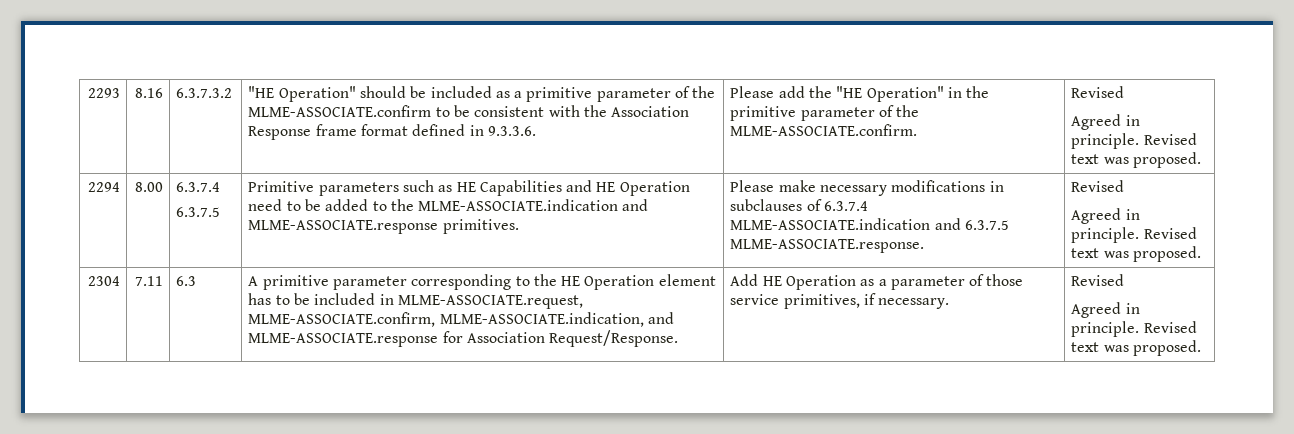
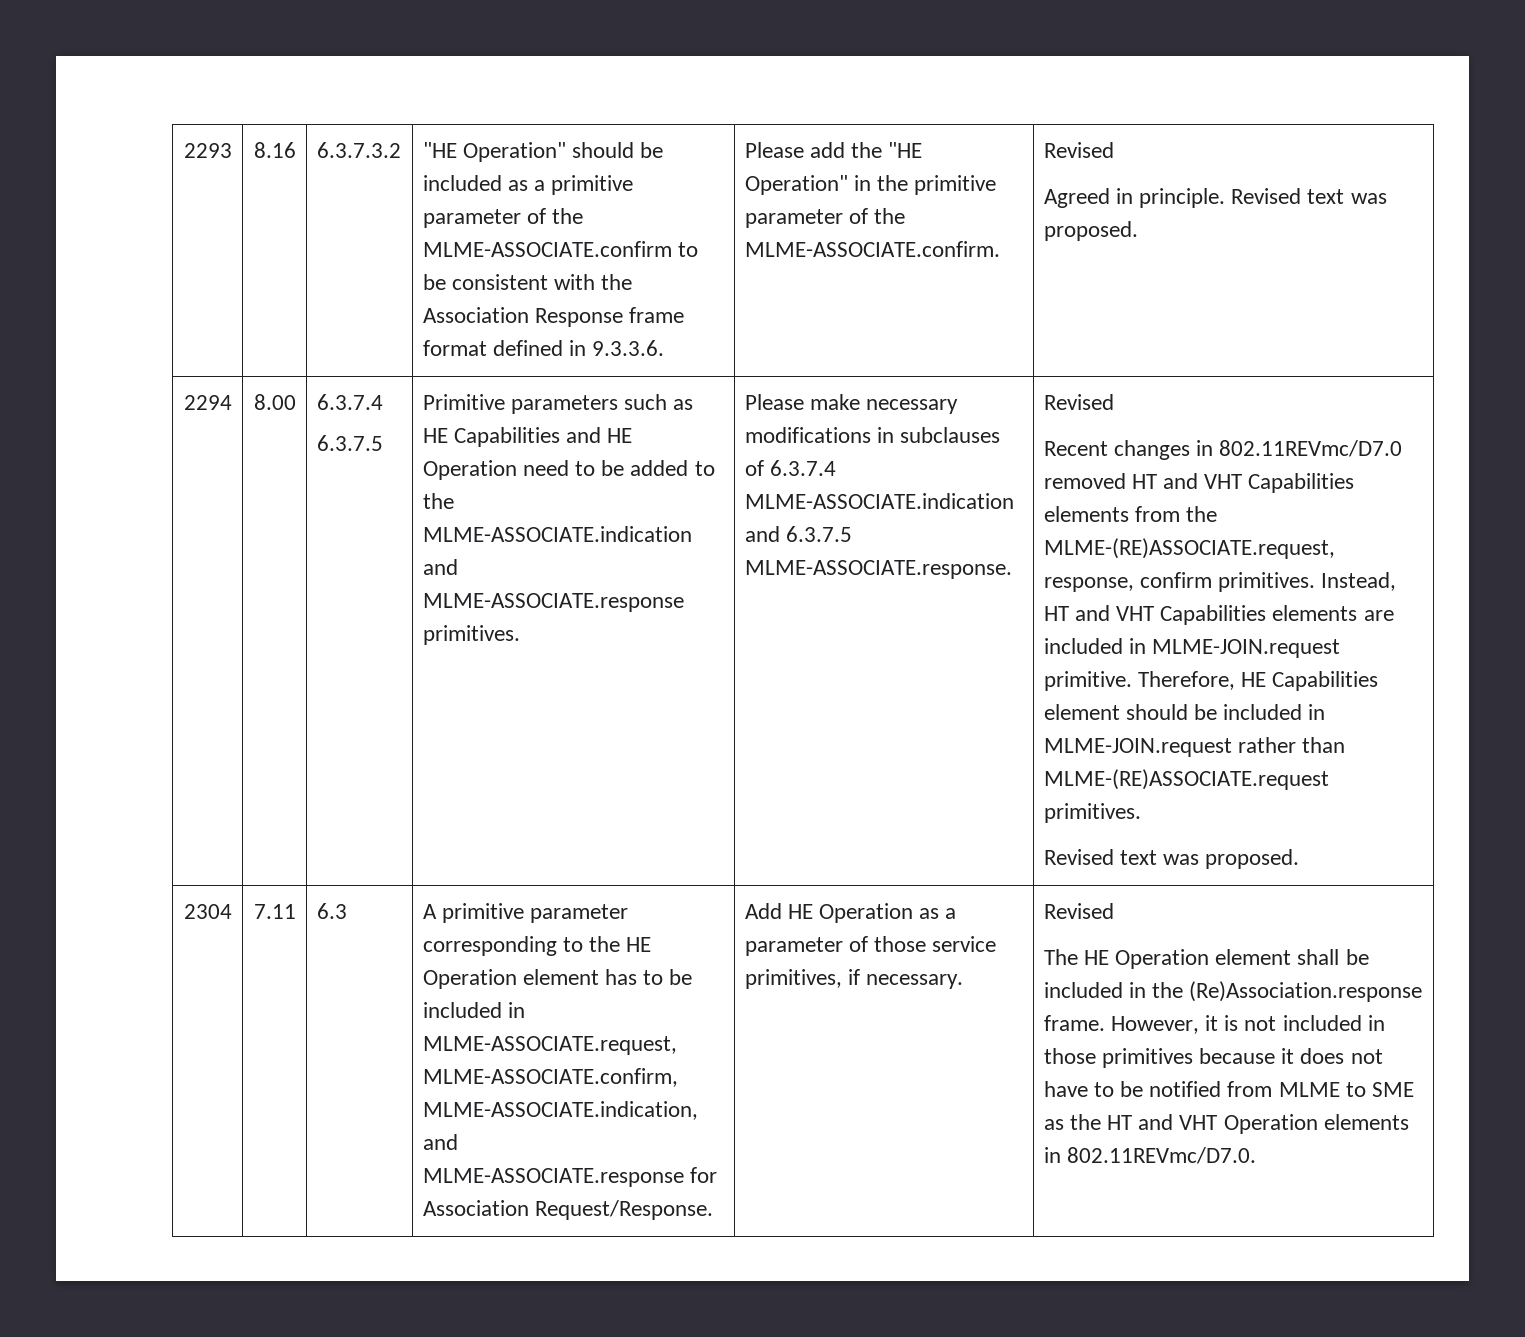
  Please make necessary modifications in subclauses of 6.3.7.4 MLME-ASSOCIATE.indication and 6.3.7.5 MLME-ASSOCIATE.response. | Revised
- Agreed in principle. Revised text was proposed.
+ Recent changes in 802.11REVmc/D7.0 removed HT and VHT Capabilities elements from the MLME-(RE)ASSOCIATE.request, response, confirm primitives. Instead, HT and VHT Capabilities elements are included in MLME-JOIN.request primitive. Therefore, HE Capabilities element should be included in MLME-JOIN.request rather than MLME-(RE)ASSOCIATE.request primitives.
+ Revised text was proposed.
  Add HE Operation as a parameter of those service primitives, if necessary. | Revised
- Agreed in principle. Revised text was proposed.
+ The HE Operation element shall be included in the (Re)Association.response frame. However, it is not included in those primitives because it does not have to be notified from MLME to SME as the HT and VHT Operation elements in 802.11REVmc/D7.0.

